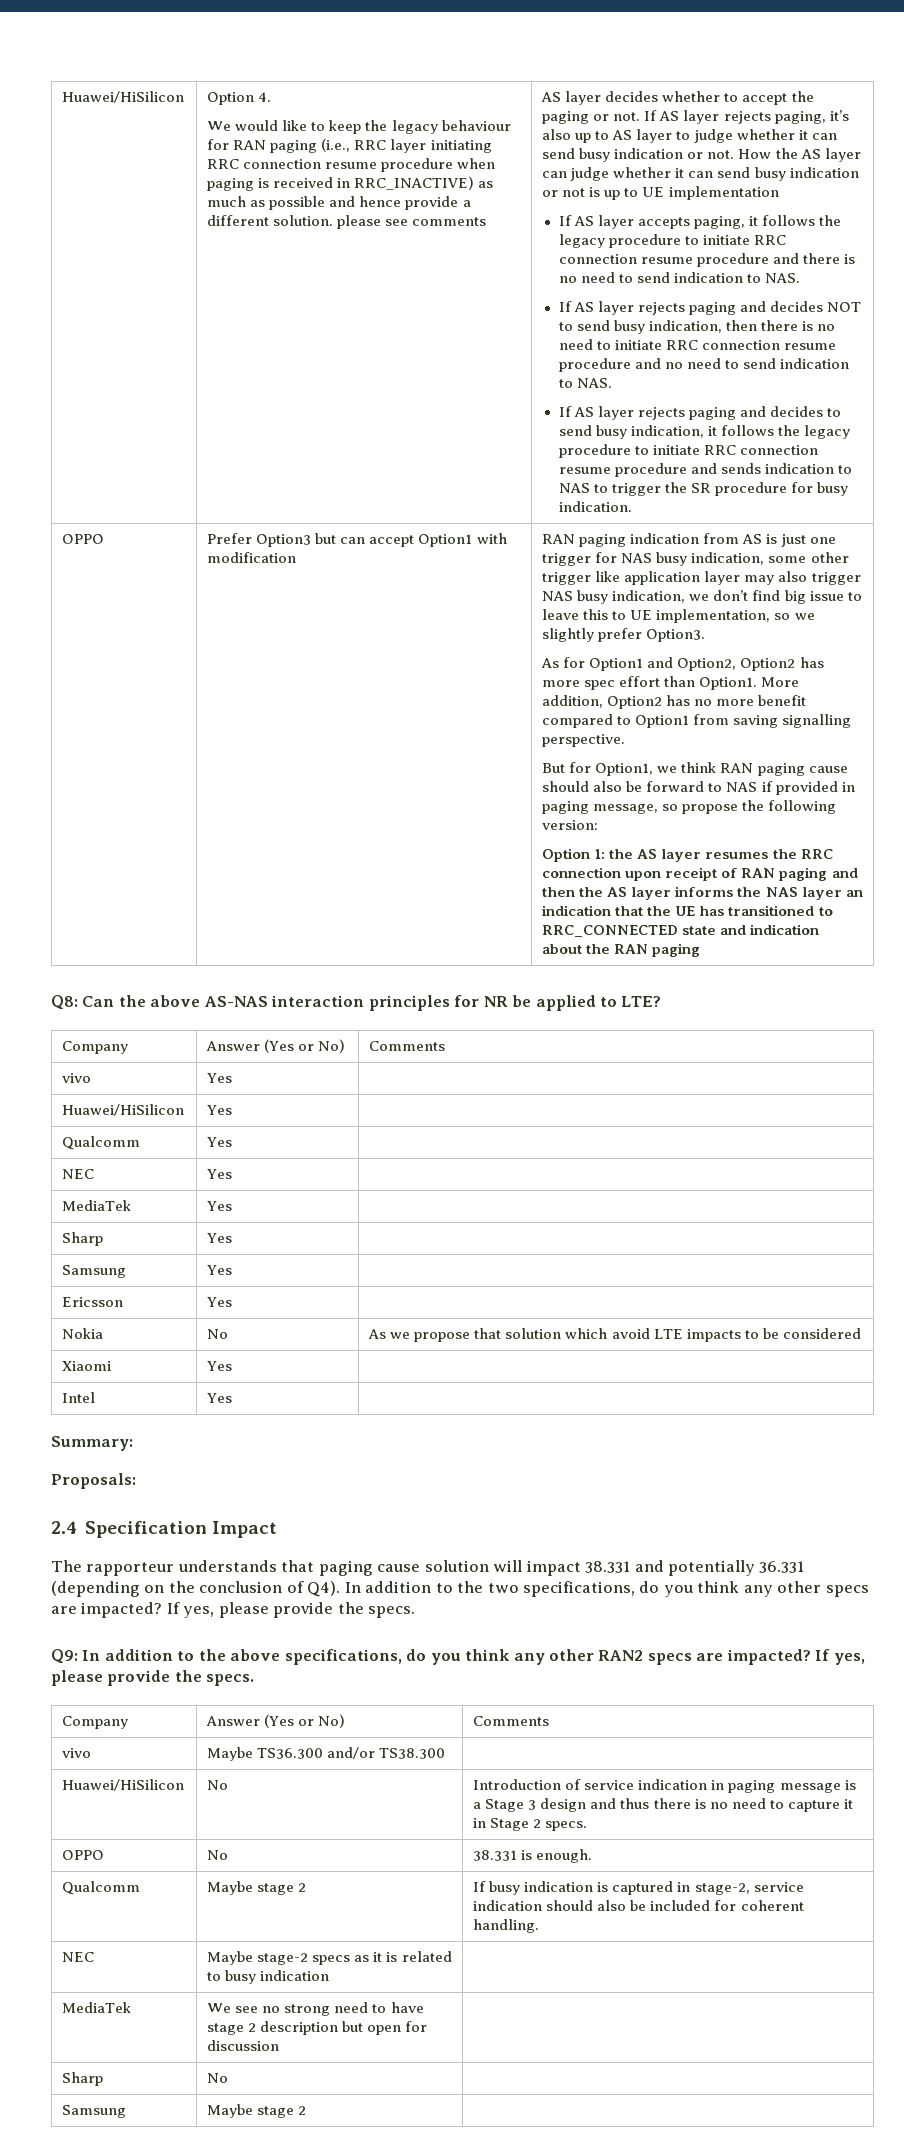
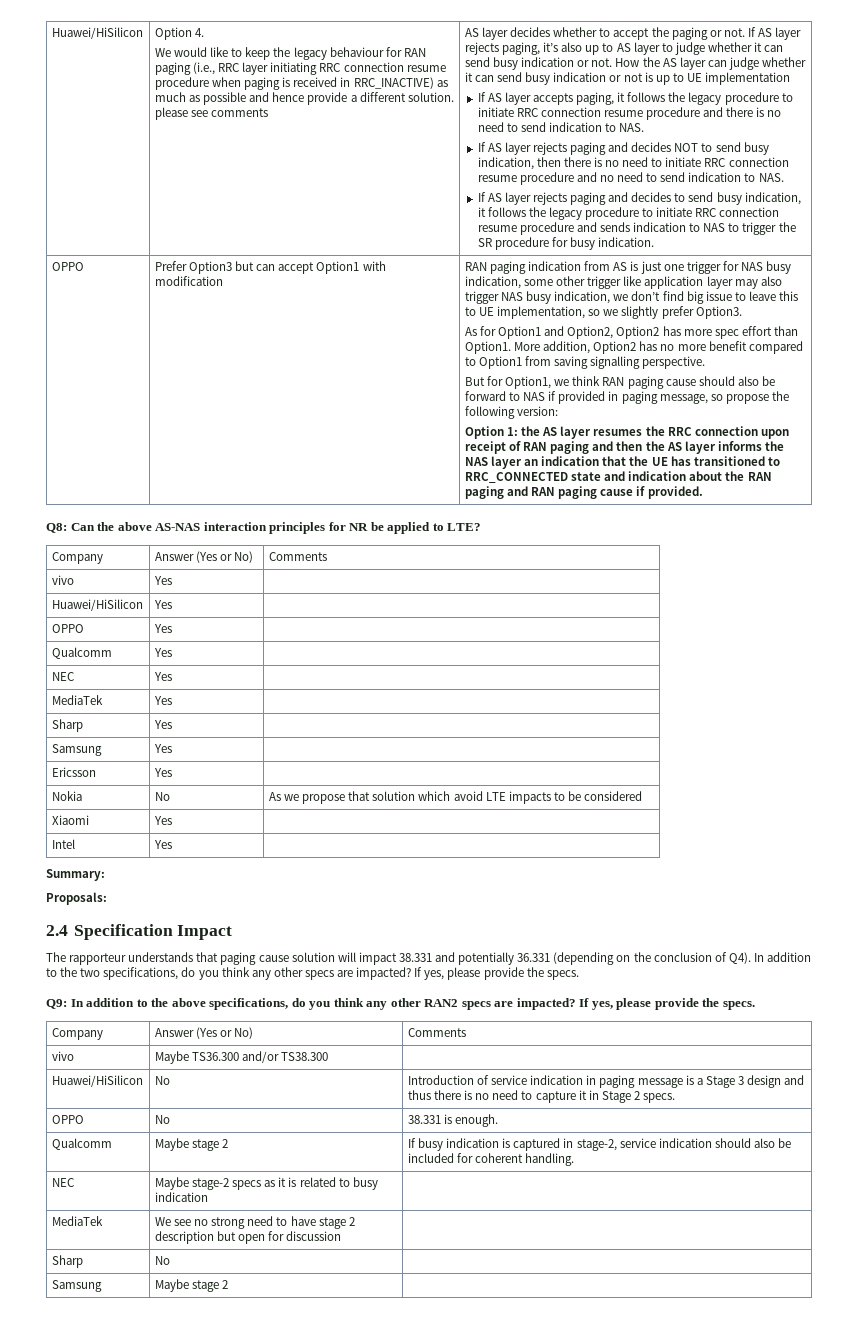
- Option 1: the AS layer resumes the RRC connection upon receipt of RAN paging and then the AS layer informs the NAS layer an indication that the UE has transitioned to RRC_CONNECTED state and indication about the RAN paging
+ Option 1: the AS layer resumes the RRC connection upon receipt of RAN paging and then the AS layer informs the NAS layer an indication that the UE has transitioned to RRC_CONNECTED state and indication about the RAN paging and RAN paging cause if provided.
+ OPPO | Yes |

